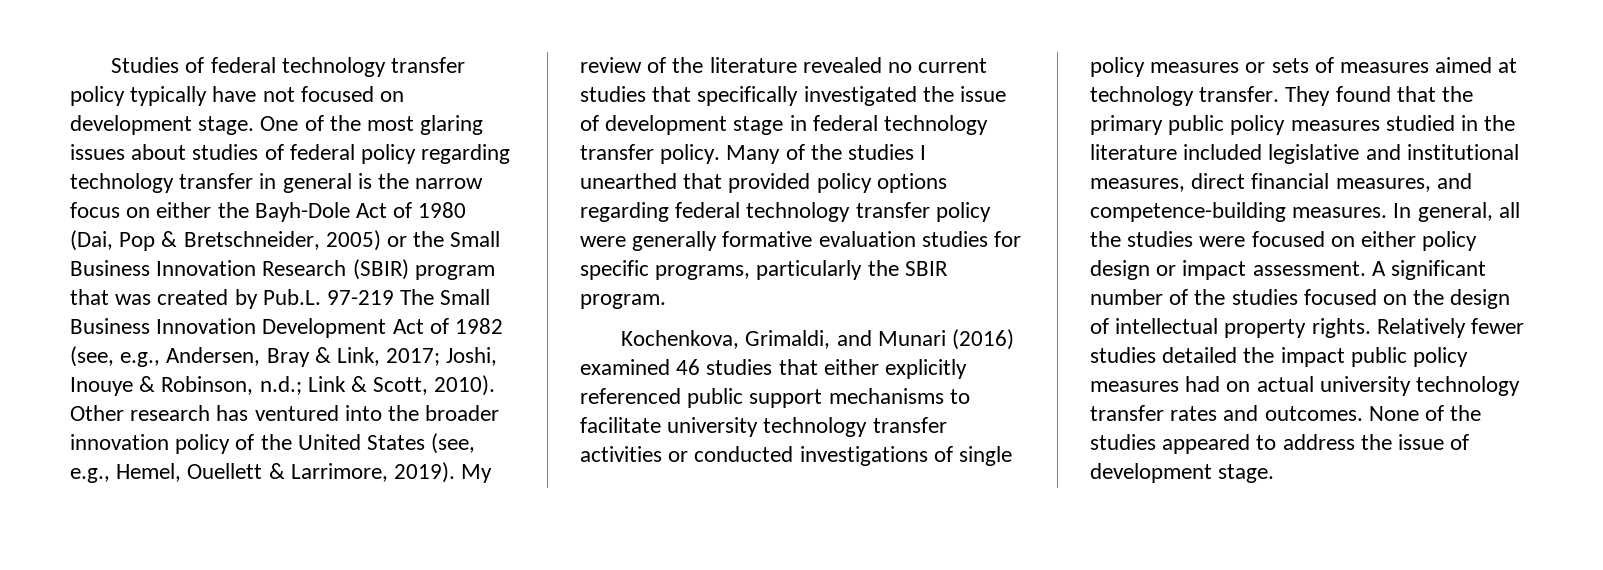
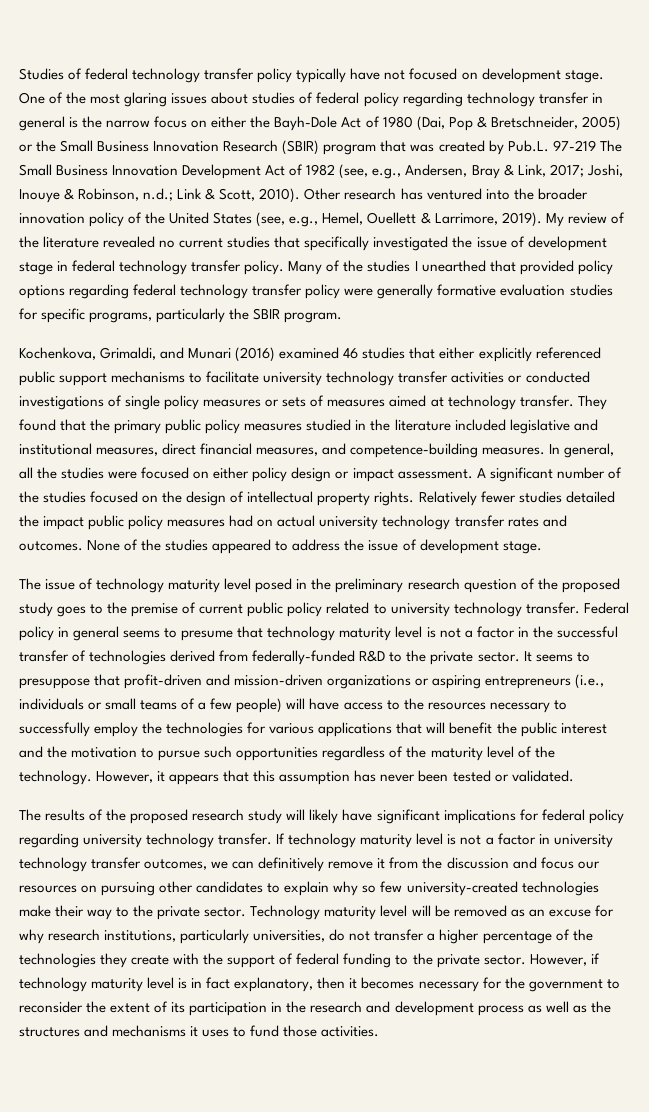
+ The issue of technology maturity level posed in the preliminary research question of the proposed study goes to the premise of current public policy related to university technology transfer. Federal policy in general seems to presume that technology maturity level is not a factor in the successful transfer of technologies derived from federally-funded R&D to the private sector. It seems to presuppose that profit-driven and mission-driven organizations or aspiring entrepreneurs (i.e., individuals or small teams of a few people) will have access to the resources necessary to successfully employ the technologies for various applications that will benefit the public interest and the motivation to pursue such opportunities regardless of the maturity level of the technology. However, it appears that this assumption has never been tested or validated.
+ The results of the proposed research study will likely have significant implications for federal policy regarding university technology transfer. If technology maturity level is not a factor in university technology transfer outcomes, we can definitively remove it from the discussion and focus our resources on pursuing other candidates to explain why so few university-created technologies make their way to the private sector. Technology maturity level will be removed as an excuse for why research institutions, particularly universities, do not transfer a higher percentage of the technologies they create with the support of federal funding to the private sector. However, if technology maturity level is in fact explanatory, then it becomes necessary for the government to reconsider the extent of its participation in the research and development process as well as the structures and mechanisms it uses to fund those activities.

